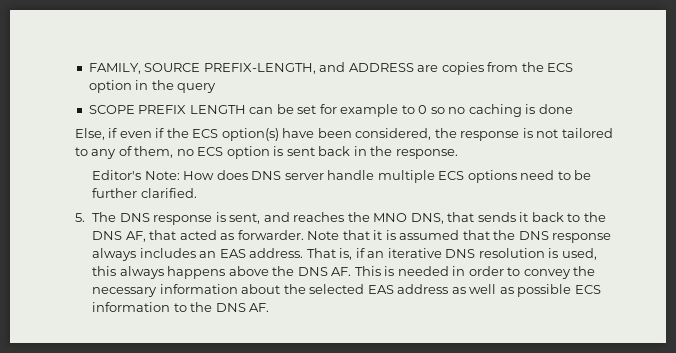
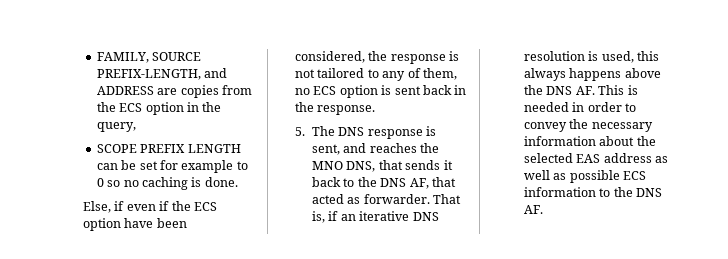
- FAMILY, SOURCE PREFIX-LENGTH, and ADDRESS are copies from the ECS option in the query
+ FAMILY, SOURCE PREFIX-LENGTH, and ADDRESS are copies from the ECS option in the query,
- SCOPE PREFIX LENGTH can be set for example to 0 so no caching is done
+ SCOPE PREFIX LENGTH can be set for example to 0 so no caching is done.
- Else, if even if the ECS option(s) have been considered, the response is not tailored to any of them, no ECS option is sent back in the response.
+ Else, if even if the ECS option have been considered, the response is not tailored to any of them, no ECS option is sent back in the response.
- Editor's Note: How does DNS server handle multiple ECS options need to be further clarified.
- Note that it is assumed that the DNS response always includes an EAS address.

